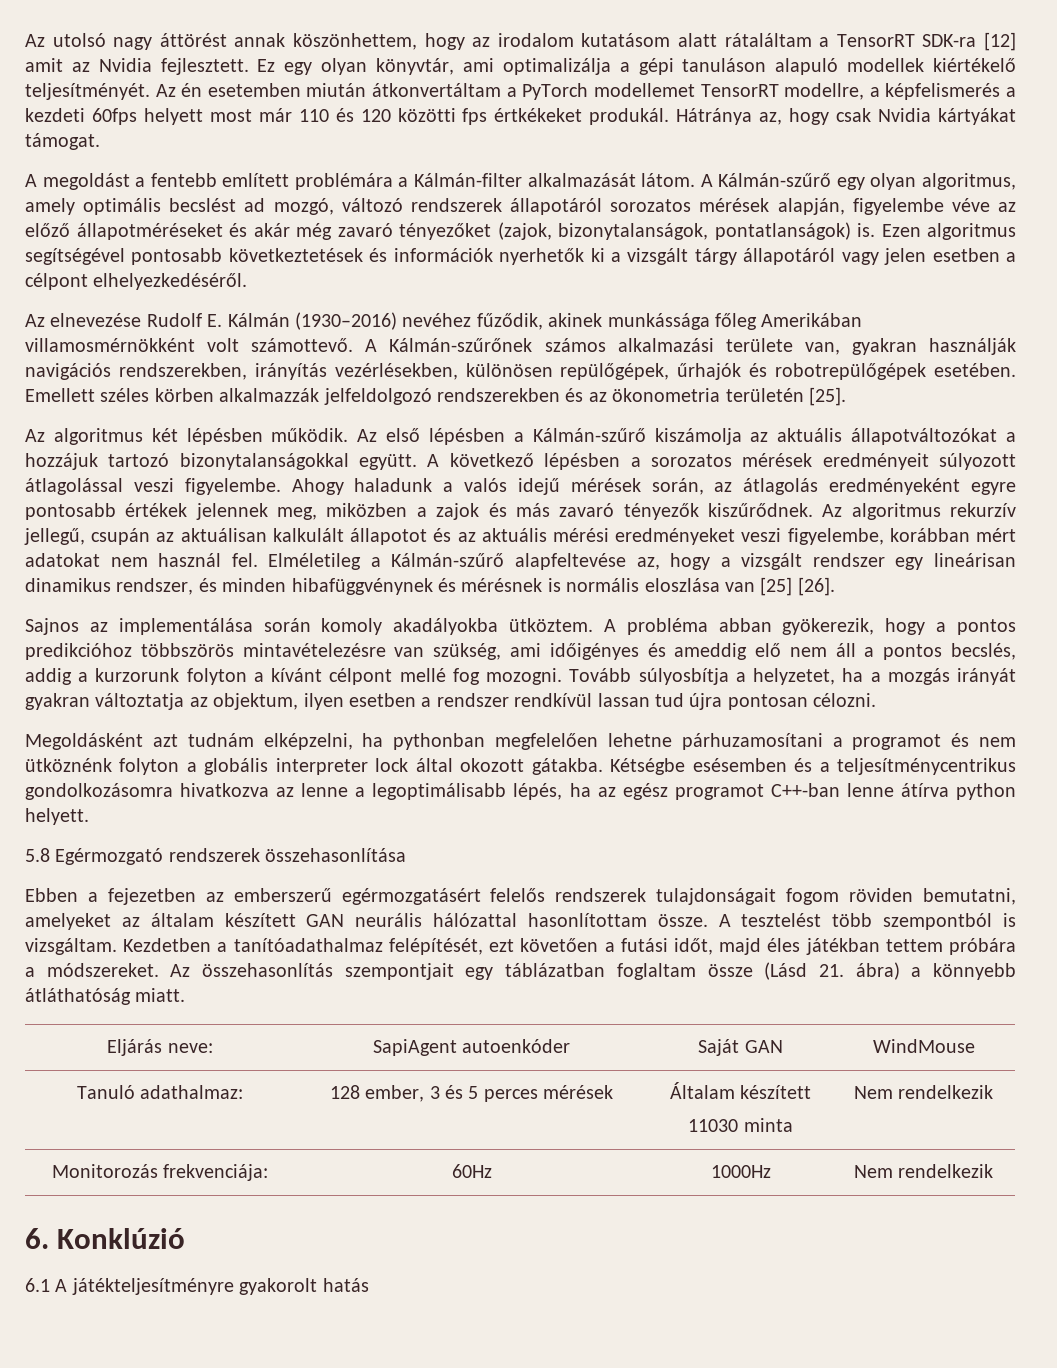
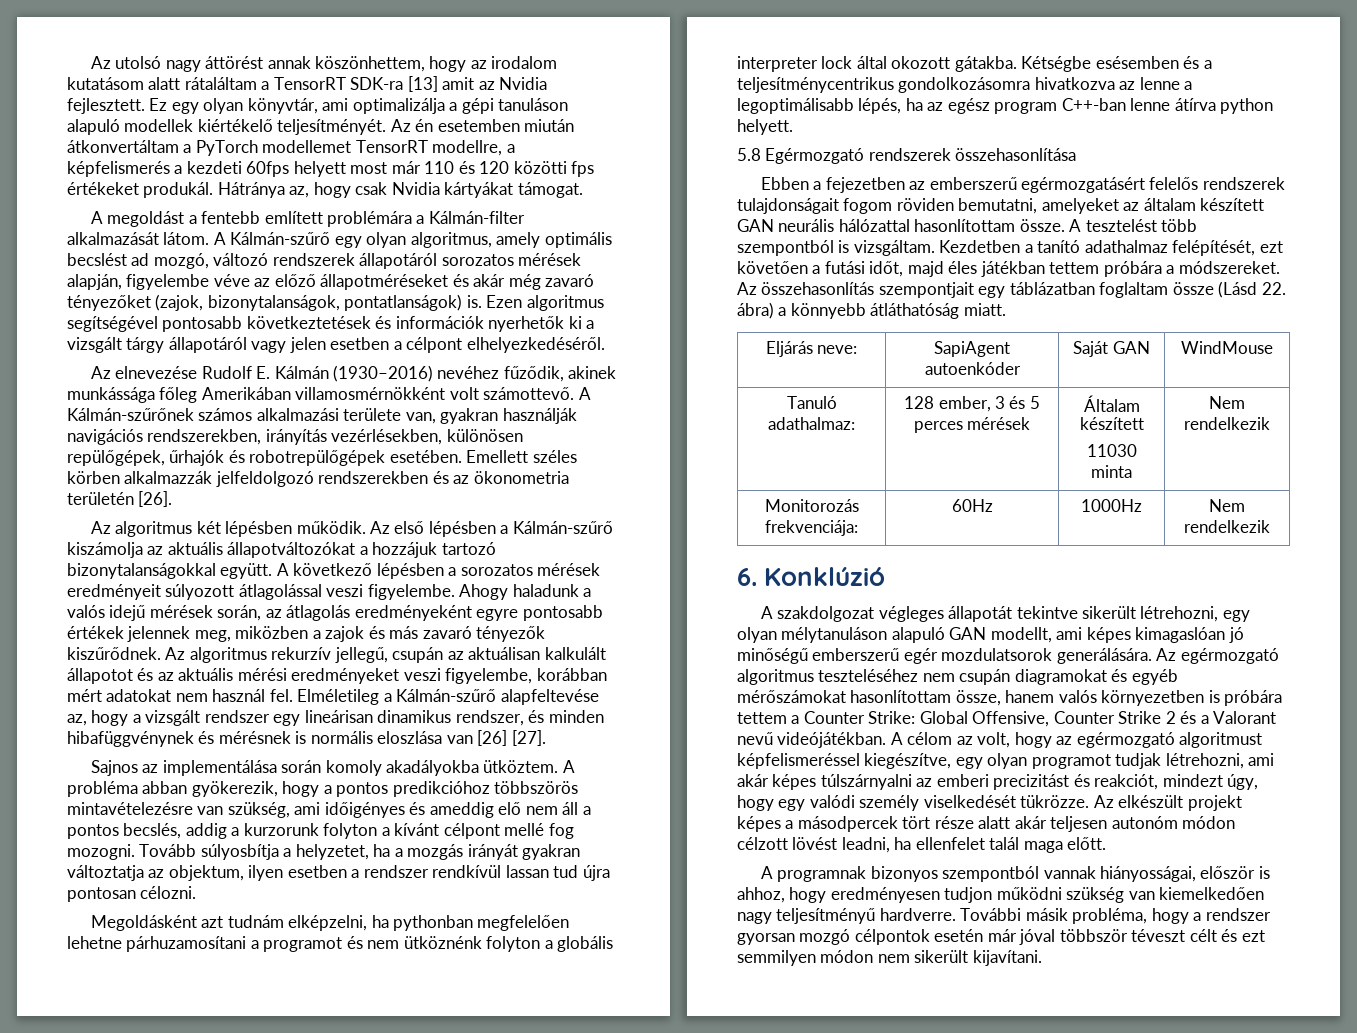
- Az utolsó nagy áttörést annak köszönhettem, hogy az irodalom kutatásom alatt rátaláltam a TensorRT SDK-ra [12] amit az Nvidia fejlesztett.
+ Az utolsó nagy áttörést annak köszönhettem, hogy az irodalom kutatásom alatt rátaláltam a TensorRT SDK-ra [13] amit az Nvidia fejlesztett.
- Az én esetemben miután átkonvertáltam a PyTorch modellemet TensorRT modellre, a képfelismerés a kezdeti 60fps helyett most már 110 és 120 közötti fps értkékeket produkál.
+ Az én esetemben miután átkonvertáltam a PyTorch modellemet TensorRT modellre, a képfelismerés a kezdeti 60fps helyett most már 110 és 120 közötti fps értékeket produkál.
- Emellett széles körben alkalmazzák jelfeldolgozó rendszerekben és az ökonometria területén [25].
+ Emellett széles körben alkalmazzák jelfeldolgozó rendszerekben és az ökonometria területén [26].
- Elméletileg a Kálmán-szűrő alapfeltevése az, hogy a vizsgált rendszer egy lineárisan dinamikus rendszer, és minden hibafüggvénynek és mérésnek is normális eloszlása van [25] [26].
+ Elméletileg a Kálmán-szűrő alapfeltevése az, hogy a vizsgált rendszer egy lineárisan dinamikus rendszer, és minden hibafüggvénynek és mérésnek is normális eloszlása van [26] [27].
- Kétségbe esésemben és a teljesítménycentrikus gondolkozásomra hivatkozva az lenne a legoptimálisabb lépés, ha az egész programot C++-ban lenne átírva python helyett.
+ Kétségbe esésemben és a teljesítménycentrikus gondolkozásomra hivatkozva az lenne a legoptimálisabb lépés, ha az egész program C++-ban lenne átírva python helyett.
- Kezdetben a tanítóadathalmaz felépítését, ezt követően a futási időt, majd éles játékban tettem próbára a módszereket.
+ Kezdetben a tanító adathalmaz felépítését, ezt követően a futási időt, majd éles játékban tettem próbára a módszereket.
- Az összehasonlítás szempontjait egy táblázatban foglaltam össze (Lásd 21. ábra) a könnyebb átláthatóság miatt.
+ Az összehasonlítás szempontjait egy táblázatban foglaltam össze (Lásd 22. ábra) a könnyebb átláthatóság miatt.
- 6.1 A játékteljesítményre gyakorolt hatás
+ A szakdolgozat végleges állapotát tekintve sikerült létrehozni, egy olyan mélytanuláson alapuló GAN modellt, ami képes kimagaslóan jó minőségű emberszerű egér mozdulatsorok generálására. Az egérmozgató algoritmus teszteléséhez nem csupán diagramokat és egyéb mérőszámokat hasonlítottam össze, hanem valós környezetben is próbára tettem a Counter Strike: Global Offensive, Counter Strike 2 és a Valorant nevű videójátékban. A célom az volt, hogy az egérmozgató algoritmust képfelismeréssel kiegészítve, egy olyan programot tudjak létrehozni, ami akár képes túlszárnyalni az emberi precizitást és reakciót, mindezt úgy, hogy egy valódi személy viselkedését tükrözze. Az elkészült projekt képes a másodpercek tört része alatt akár teljesen autonóm módon célzott lövést leadni, ha ellenfelet talál maga előtt.
+ A programnak bizonyos szempontból vannak hiányosságai, először is ahhoz, hogy eredményesen tudjon működni szükség van kiemelkedően nagy teljesítményű hardverre. További másik probléma, hogy a rendszer gyorsan mozgó célpontok esetén már jóval többször téveszt célt és ezt semmilyen módon nem sikerült kijavítani.

